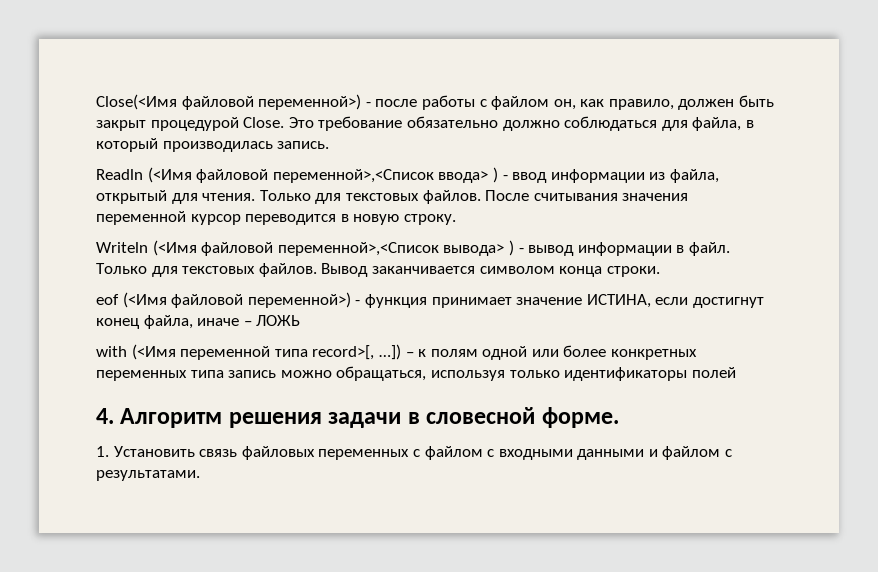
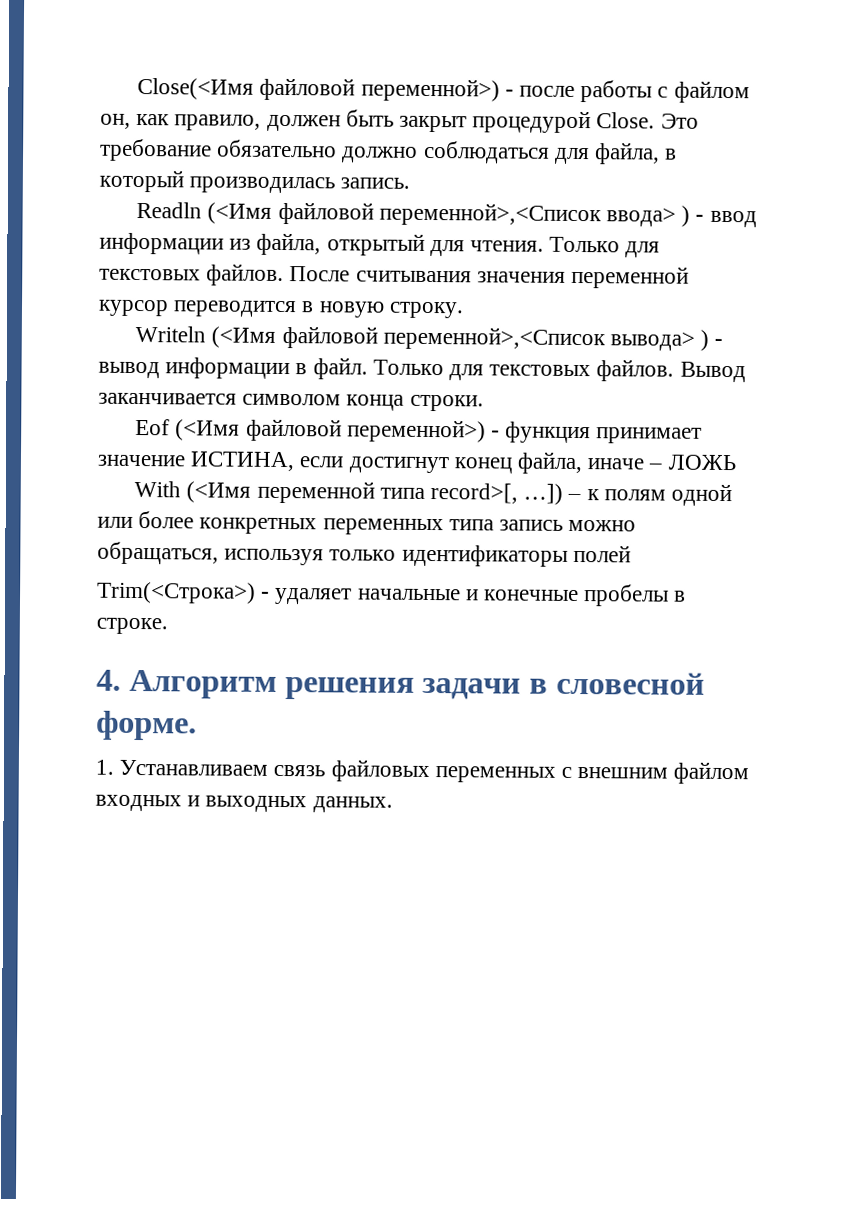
- eof (<Имя файловой переменной>) - функция принимает значение ИСТИНА, если достигнут конец файла, иначе – ЛОЖЬ
+ Eof (<Имя файловой переменной>) - функция принимает значение ИСТИНА, если достигнут конец файла, иначе – ЛОЖЬ
- with (<Имя переменной типа record>[, …])
+ With (<Имя переменной типа record>[, …])
+ Trim(<Строка>) - удаляет начальные и конечные пробелы в строке.
- 1. Установить связь файловых переменных с файлом с входными данными и файлом с результатами.
+ 1. Устанавливаем связь файловых переменных с внешним файлом входных и выходных данных.

